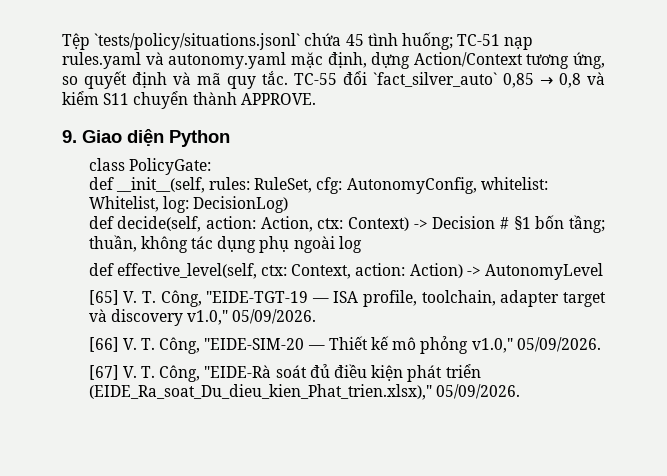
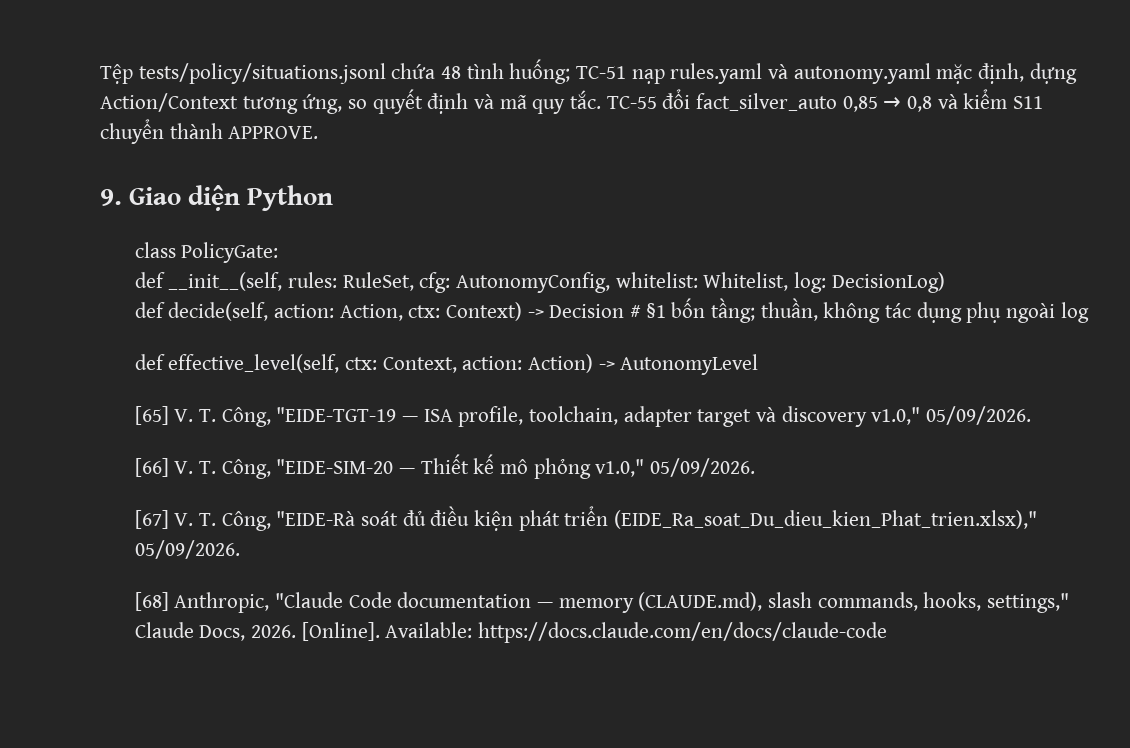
- Tệp `tests/policy/situations.jsonl` chứa 45 tình huống; TC-51 nạp rules.yaml và autonomy.yaml mặc định, dựng Action/Context tương ứng, so quyết định và mã quy tắc.
+ Tệp tests/policy/situations.jsonl chứa 48 tình huống; TC-51 nạp rules.yaml và autonomy.yaml mặc định, dựng Action/Context tương ứng, so quyết định và mã quy tắc.
- TC-55 đổi `fact_silver_auto` 0,85 → 0,8 và kiểm S11 chuyển thành APPROVE.
+ TC-55 đổi fact_silver_auto 0,85 → 0,8 và kiểm S11 chuyển thành APPROVE.
+ [68] Anthropic, "Claude Code documentation — memory (CLAUDE.md), slash commands, hooks, settings," Claude Docs, 2026. [Online]. Available: https://docs.claude.com/en/docs/claude-code

